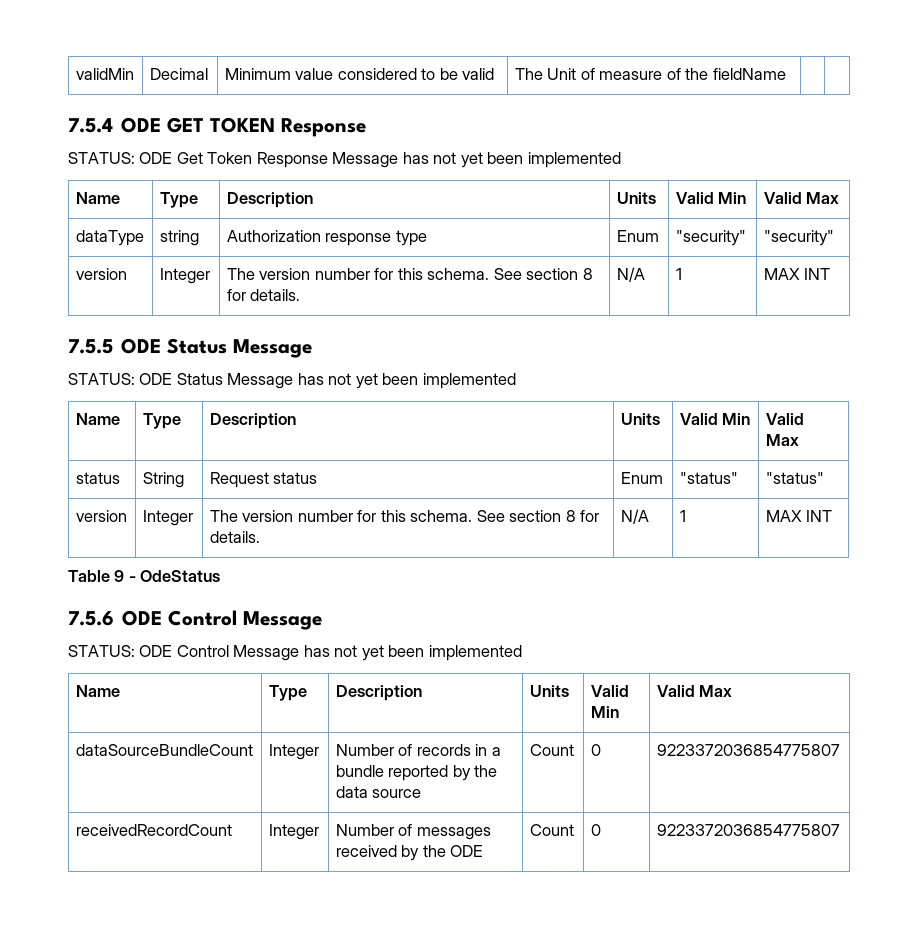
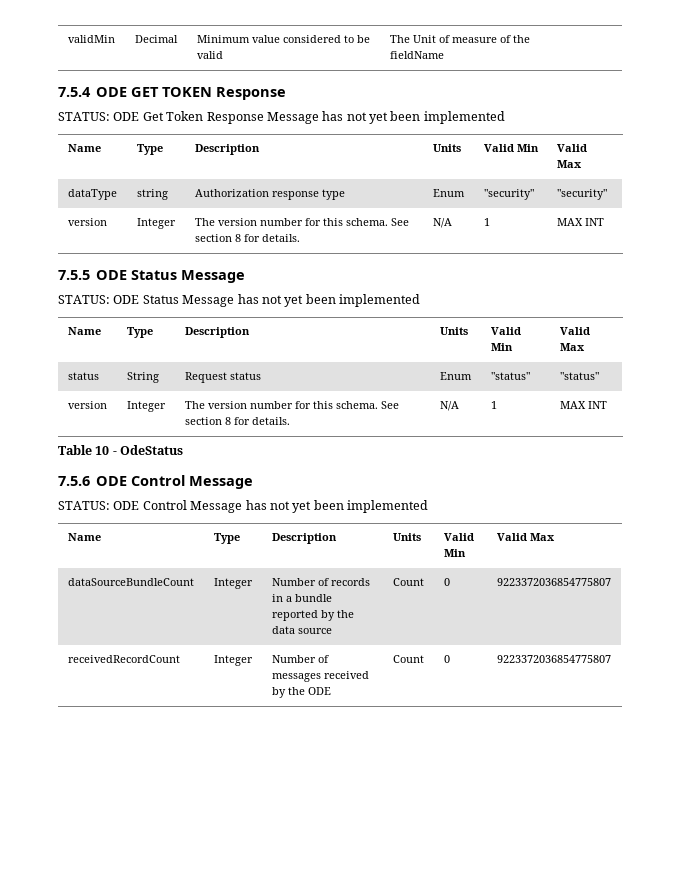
- Table 9 - OdeStatus
+ Table 10 - OdeStatus

